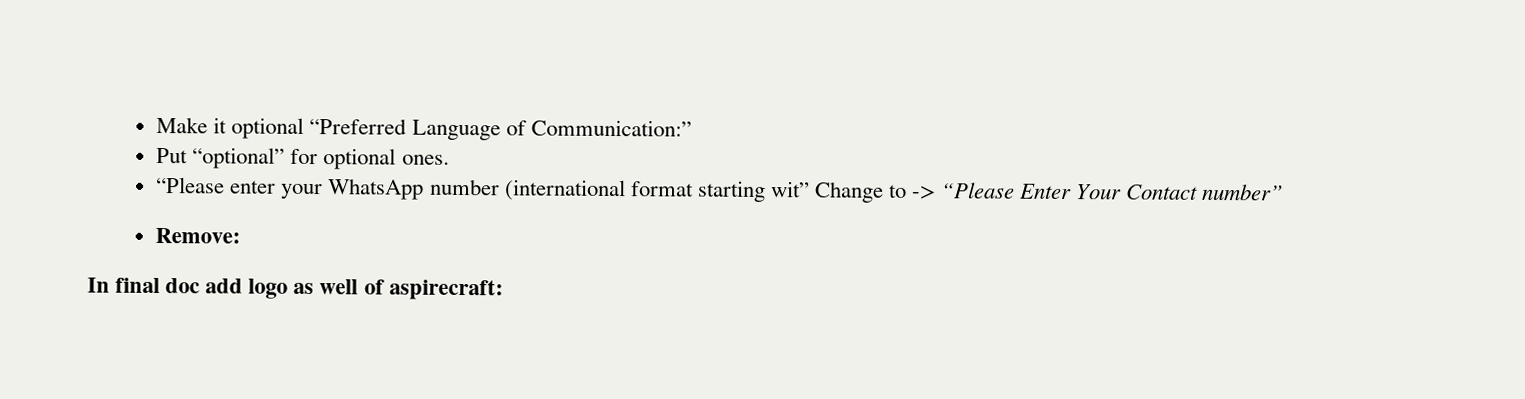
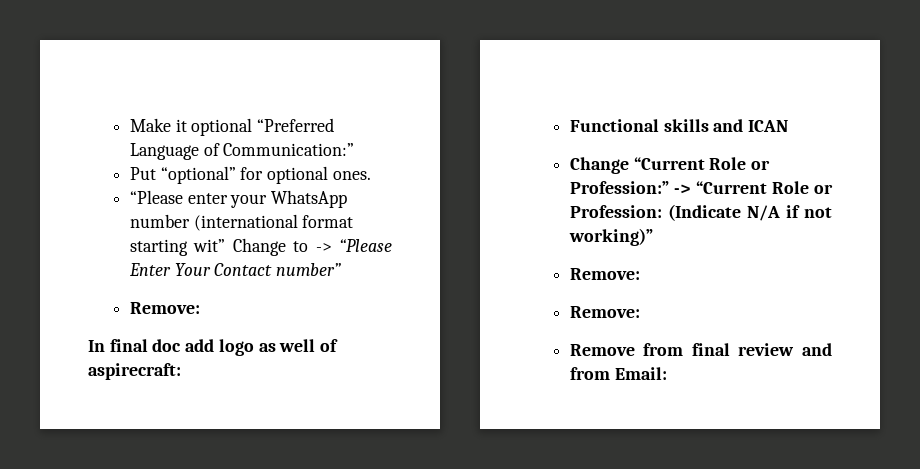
+ Functional skills and ICAN
+ Change “Current Role or Profession:” -> “Current Role or Profession: (Indicate N/A if not working)”
+ Remove:
+ Remove:
+ Remove from final review and from Email:

